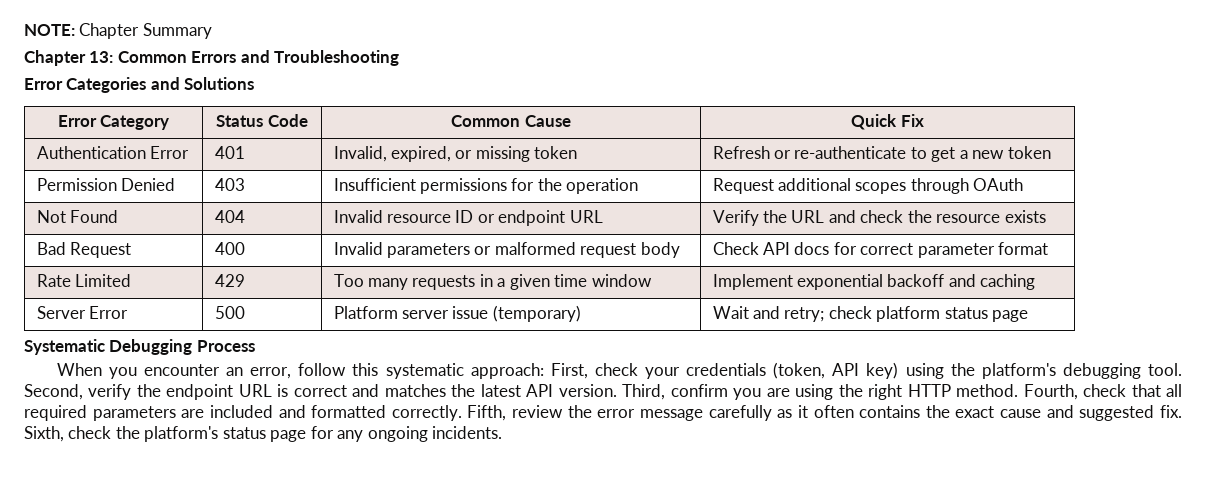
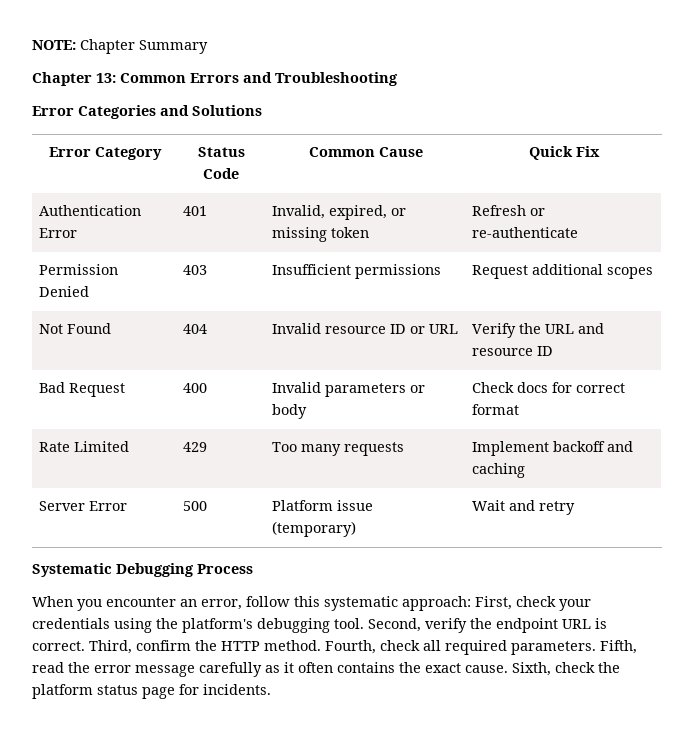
- Authentication Error | 401 | Invalid, expired, or missing token | Refresh or re-authenticate to get a new token
+ Authentication Error | 401 | Invalid, expired, or missing token | Refresh or re-authenticate
- Permission Denied | 403 | Insufficient permissions for the operation | Request additional scopes through OAuth
+ Permission Denied | 403 | Insufficient permissions | Request additional scopes
- Not Found | 404 | Invalid resource ID or endpoint URL | Verify the URL and check the resource exists
+ Not Found | 404 | Invalid resource ID or URL | Verify the URL and resource ID
- Bad Request | 400 | Invalid parameters or malformed request body | Check API docs for correct parameter format
+ Bad Request | 400 | Invalid parameters or body | Check docs for correct format
- Rate Limited | 429 | Too many requests in a given time window | Implement exponential backoff and caching
+ Rate Limited | 429 | Too many requests | Implement backoff and caching
- Server Error | 500 | Platform server issue (temporary) | Wait and retry; check platform status page
+ Server Error | 500 | Platform issue (temporary) | Wait and retry
- When you encounter an error, follow this systematic approach: First, check your credentials (token, API key) using the platform's debugging tool.
+ When you encounter an error, follow this systematic approach: First, check your credentials using the platform's debugging tool.
- Second, verify the endpoint URL is correct and matches the latest API version. Third, confirm you are using the right HTTP method.
+ Second, verify the endpoint URL is correct. Third, confirm the HTTP method.
- Fourth, check that all required parameters are included and formatted correctly. Fifth, review the error message carefully as it often contains the exact cause and suggested fix.
+ Fourth, check all required parameters. Fifth, read the error message carefully as it often contains the exact cause.
- Sixth, check the platform's status page for any ongoing incidents.
+ Sixth, check the platform status page for incidents.

